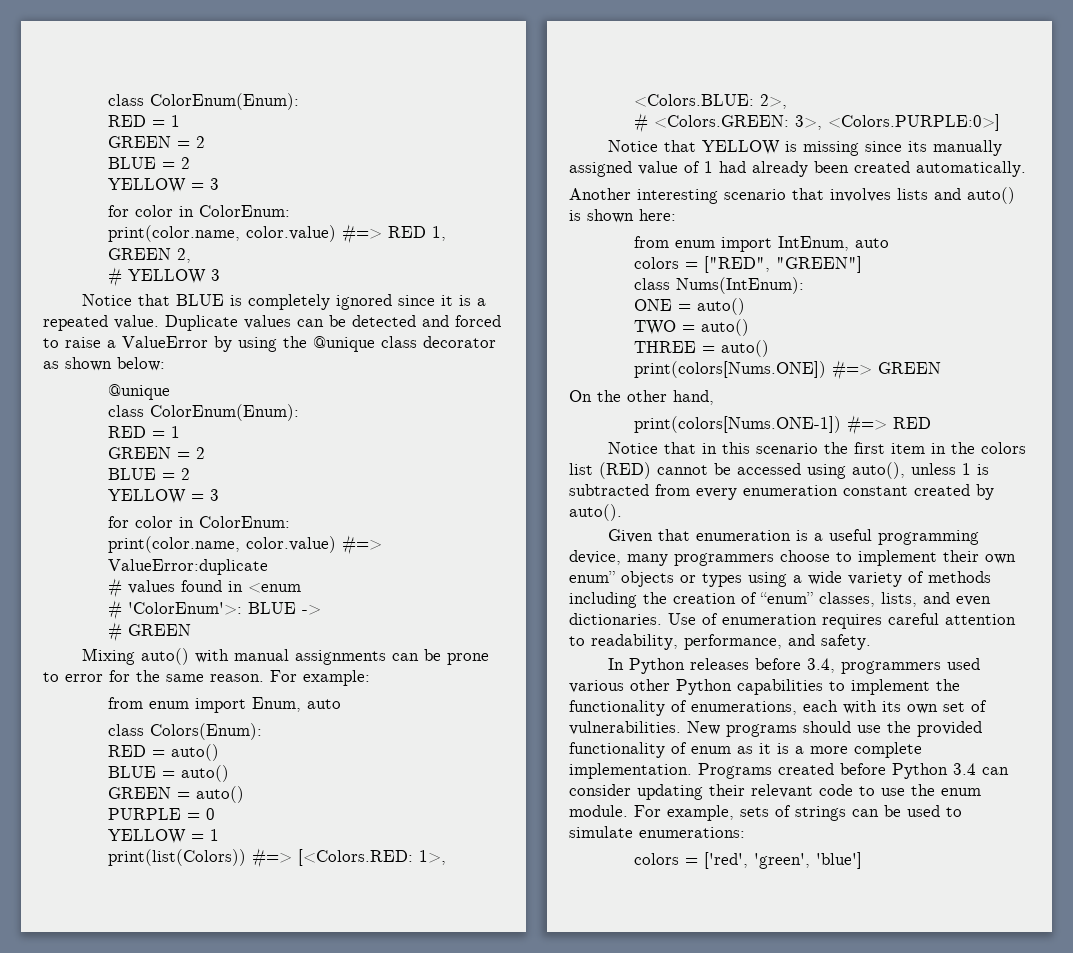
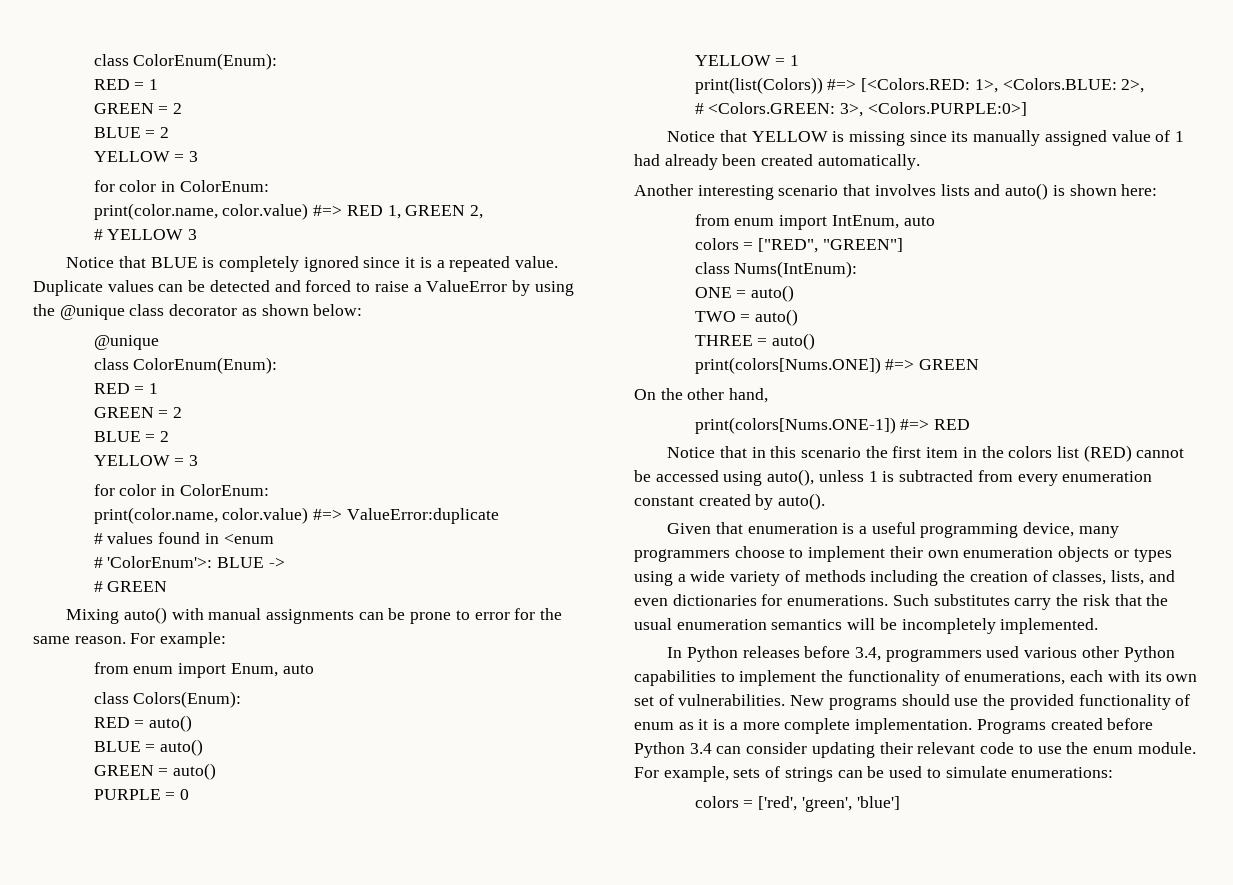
- Given that enumeration is a useful programming device, many programmers choose to implement their own enum” objects or types using a wide variety of methods including the creation of “enum” classes, lists, and even dictionaries. Use of enumeration requires careful attention to readability, performance, and safety.
+ Given that enumeration is a useful programming device, many programmers choose to implement their own enumeration objects or types using a wide variety of methods including the creation of classes, lists, and even dictionaries for enumerations. Such substitutes carry the risk that the usual enumeration semantics will be incompletely implemented.

